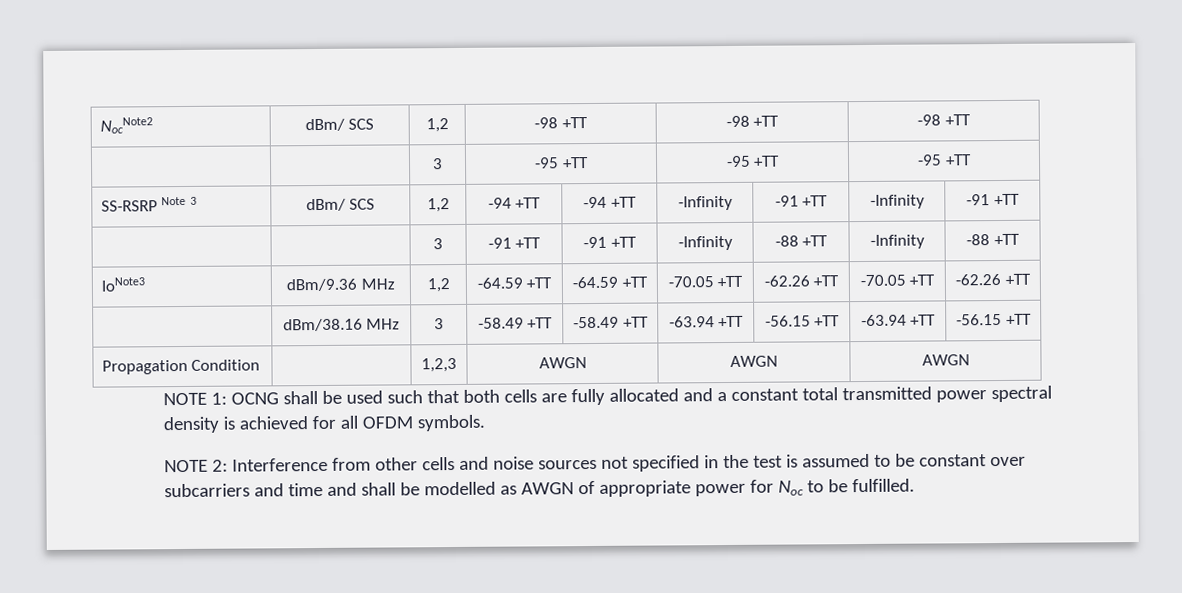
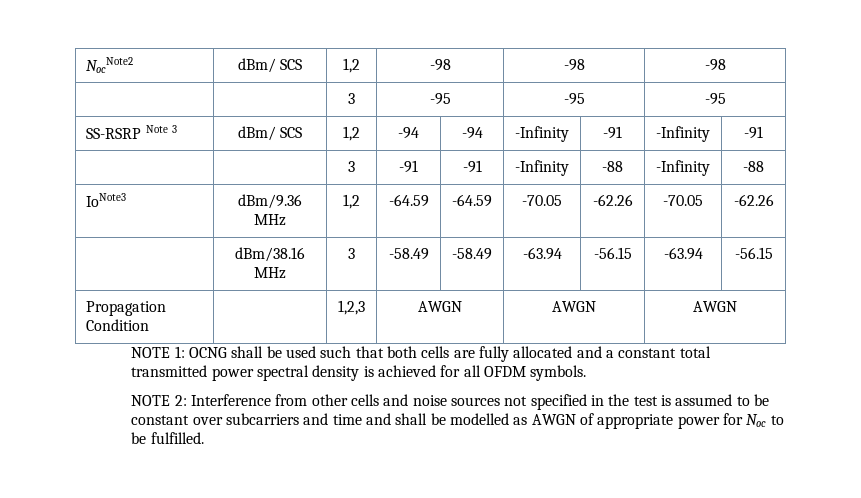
- NocNote2 | dBm/ SCS | 1,2 | -98 +TT | -98 +TT | -98 +TT
+ NocNote2 | dBm/ SCS | 1,2 | -98 | -98 | -98
- | | 3 | -95 +TT | -95 +TT | -95 +TT
+ | | 3 | -95 | -95 | -95
- SS-RSRP Note 3 | dBm/ SCS | 1,2 | -94 +TT | -94 +TT | -Infinity | -91 +TT | -Infinity | -91 +TT
+ SS-RSRP Note 3 | dBm/ SCS | 1,2 | -94 | -94 | -Infinity | -91 | -Infinity | -91
- | | 3 | -91 +TT | -91 +TT | -Infinity | -88 +TT | -Infinity | -88 +TT
+ | | 3 | -91 | -91 | -Infinity | -88 | -Infinity | -88
- IoNote3 | dBm/9.36 MHz | 1,2 | -64.59 +TT | -64.59 +TT | -70.05 +TT | -62.26 +TT | -70.05 +TT | -62.26 +TT
+ IoNote3 | dBm/9.36 MHz | 1,2 | -64.59 | -64.59 | -70.05 | -62.26 | -70.05 | -62.26
- | dBm/38.16 MHz | 3 | -58.49 +TT | -58.49 +TT | -63.94 +TT | -56.15 +TT | -63.94 +TT | -56.15 +TT
+ | dBm/38.16 MHz | 3 | -58.49 | -58.49 | -63.94 | -56.15 | -63.94 | -56.15

